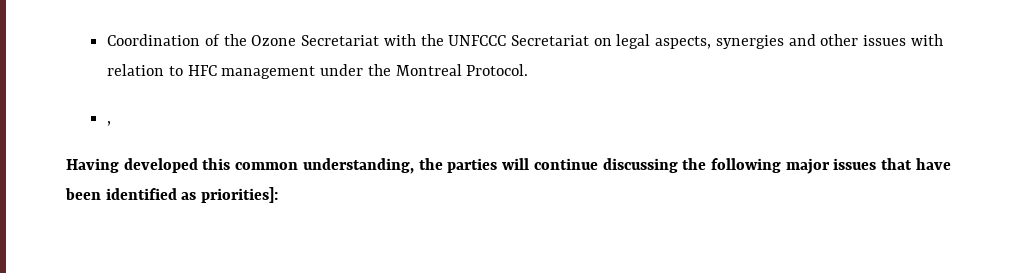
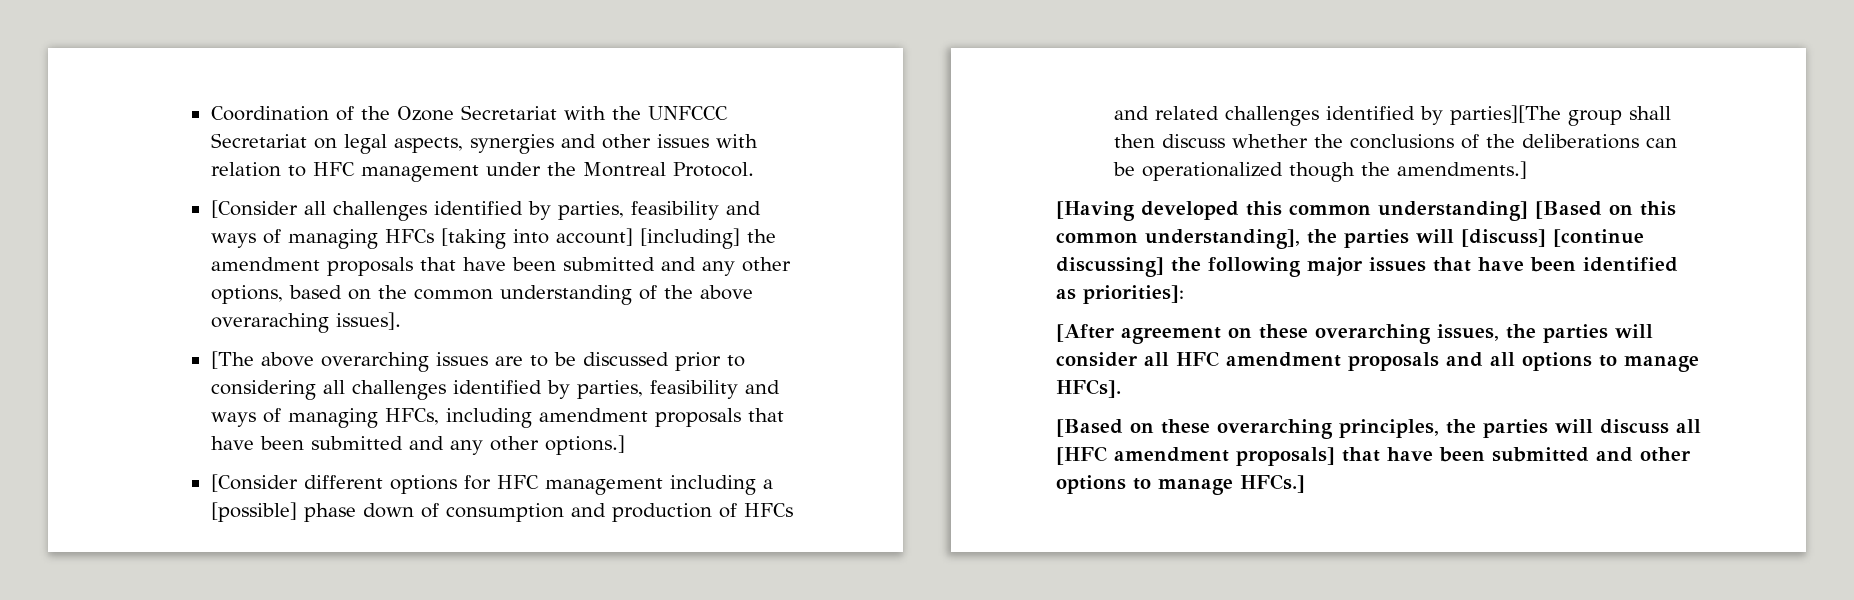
- ,
- Having developed this common understanding, the parties will continue discussing the following major issues that have been identified as priorities]:
+ [Consider all challenges identified by parties, feasibility and ways of managing HFCs [taking into account] [including] the amendment proposals that have been submitted and any other options, based on the common understanding of the above overaraching issues].
+ [The above overarching issues are to be discussed prior to considering all challenges identified by parties, feasibility and ways of managing HFCs, including amendment proposals that have been submitted and any other options.]
+ [Consider different options for HFC management including a [possible] phase down of consumption and production of HFCs and related challenges identified by parties][The group shall then discuss whether the conclusions of the deliberations can be operationalized though the amendments.]
+ [Having developed this common understanding] [Based on this common understanding], the parties will [discuss] [continue discussing] the following major issues that have been identified as priorities]:
+ [After agreement on these overarching issues, the parties will consider all HFC amendment proposals and all options to manage HFCs].
+ [Based on these overarching principles, the parties will discuss all [HFC amendment proposals] that have been submitted and other options to manage HFCs.]

